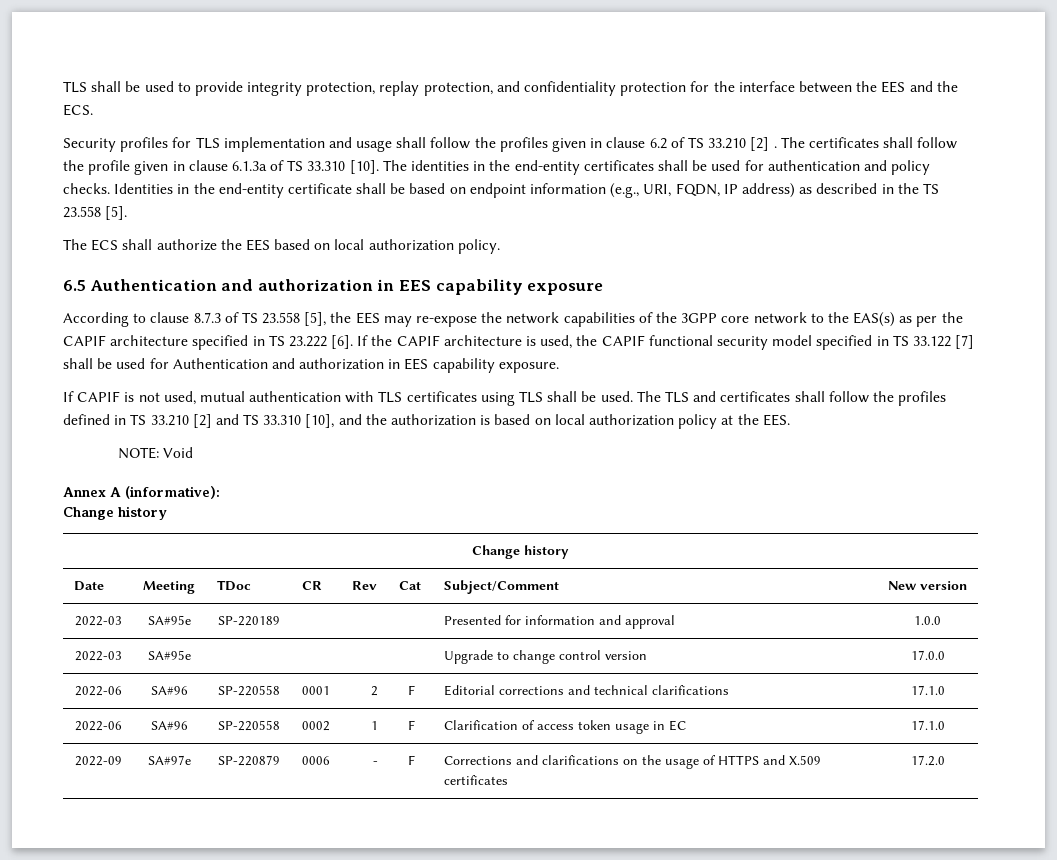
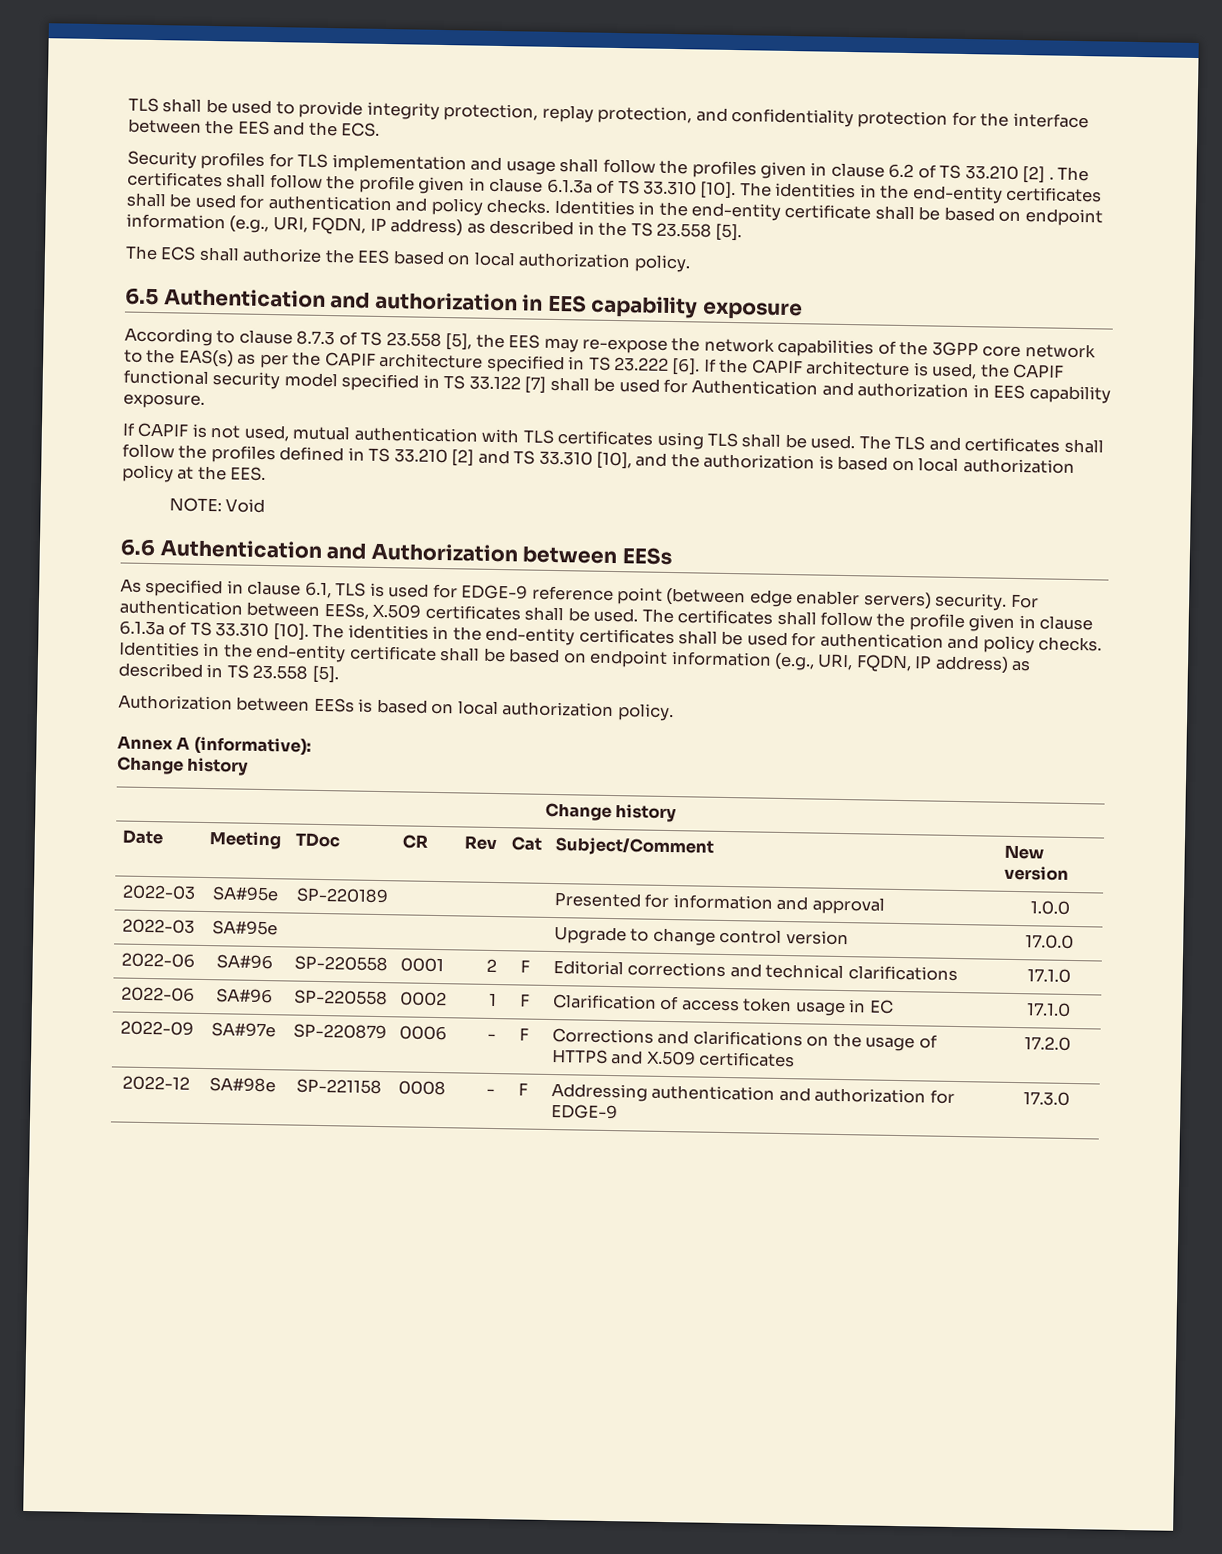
+ 6.6 Authentication and Authorization between EESs
+ As specified in clause 6.1, TLS is used for EDGE-9 reference point (between edge enabler servers) security. For authentication between EESs, X.509 certificates shall be used. The certificates shall follow the profile given in clause 6.1.3a of TS 33.310 [10]. The identities in the end-entity certificates shall be used for authentication and policy checks. Identities in the end-entity certificate shall be based on endpoint information (e.g., URI, FQDN, IP address) as described in TS 23.558 [5].
+ Authorization between EESs is based on local authorization policy.
+ 2022-12 | SA#98e | SP-221158 | 0008 | - | F | Addressing authentication and authorization for EDGE-9 | 17.3.0

